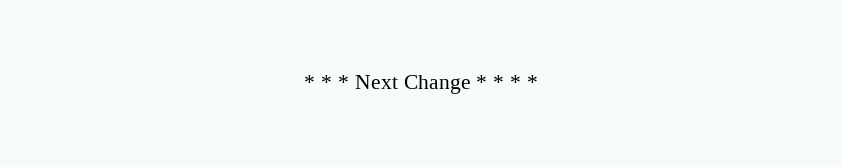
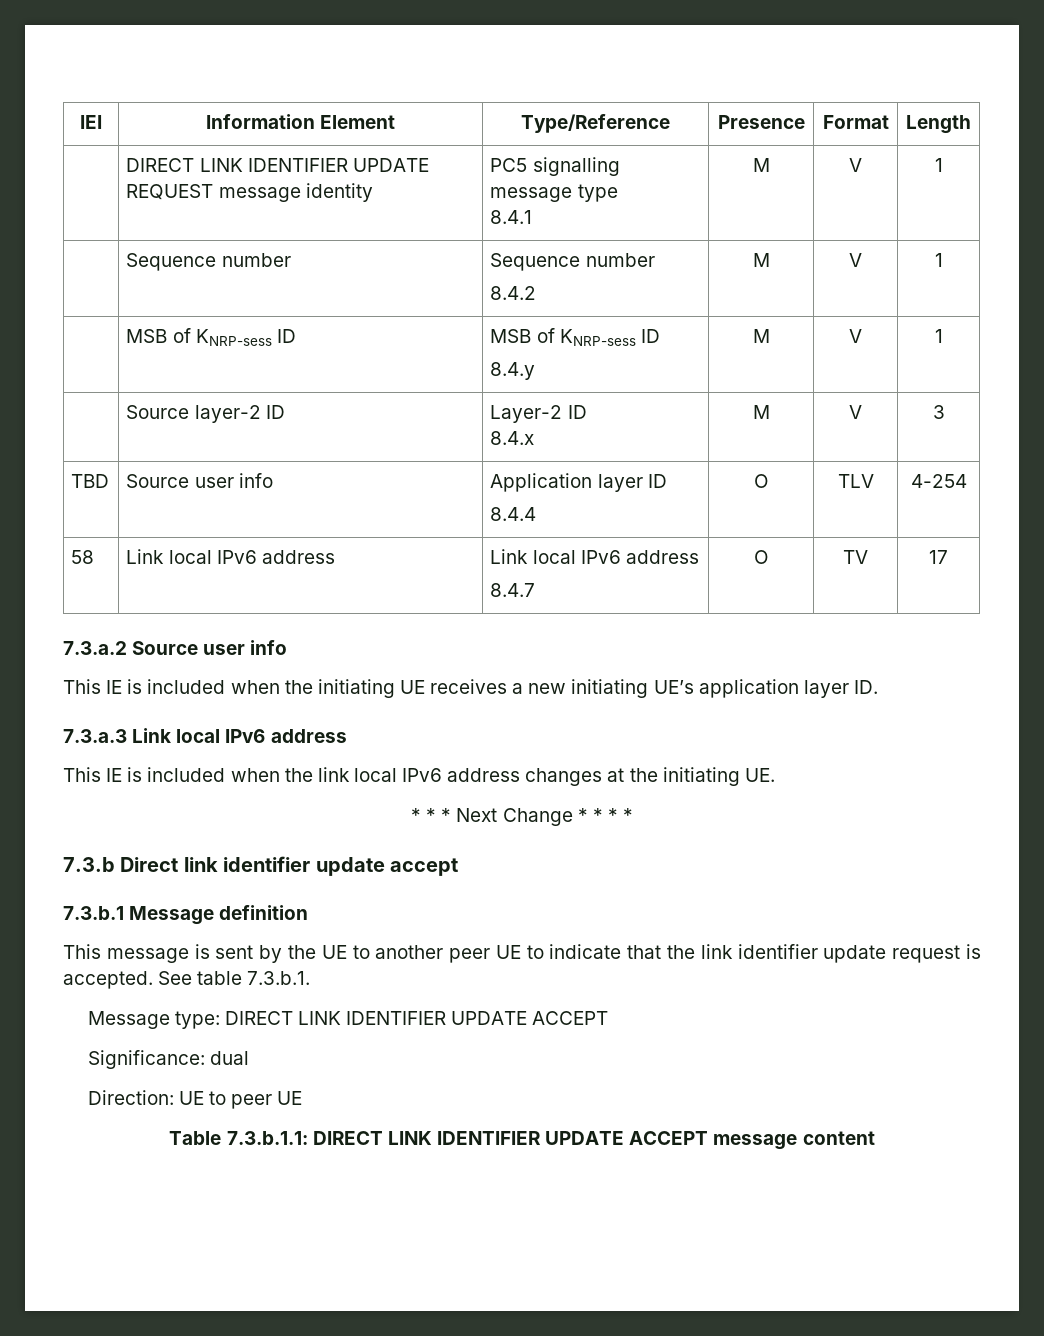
+ IEI | Information Element | Type/Reference | Presence | Format | Length
+ | DIRECT LINK IDENTIFIER UPDATE REQUEST message identity | PC5 signalling message type
+ 8.4.1 | M | V | 1
+ | Sequence number | Sequence number
+ 8.4.2 | M | V | 1
+ | MSB of KNRP-sess ID | MSB of KNRP-sess ID
+ 8.4.y | M | V | 1
+ | Source layer-2 ID | Layer-2 ID
+ 8.4.x | M | V | 3
+ TBD | Source user info | Application layer ID
+ 8.4.4 | O | TLV | 4-254
+ 58 | Link local IPv6 address | Link local IPv6 address
+ 8.4.7 | O | TV | 17
+ 7.3.a.2 Source user info
+ This IE is included when the initiating UE receives a new initiating UE’s application layer ID.
+ 7.3.a.3 Link local IPv6 address
+ This IE is included when the link local IPv6 address changes at the initiating UE.
+ 7.3.b Direct link identifier update accept
+ 7.3.b.1 Message definition
+ This message is sent by the UE to another peer UE to indicate that the link identifier update request is accepted. See table 7.3.b.1.
+ Message type: DIRECT LINK IDENTIFIER UPDATE ACCEPT
+ Significance: dual
+ Direction: UE to peer UE
+ Table 7.3.b.1.1: DIRECT LINK IDENTIFIER UPDATE ACCEPT message content

